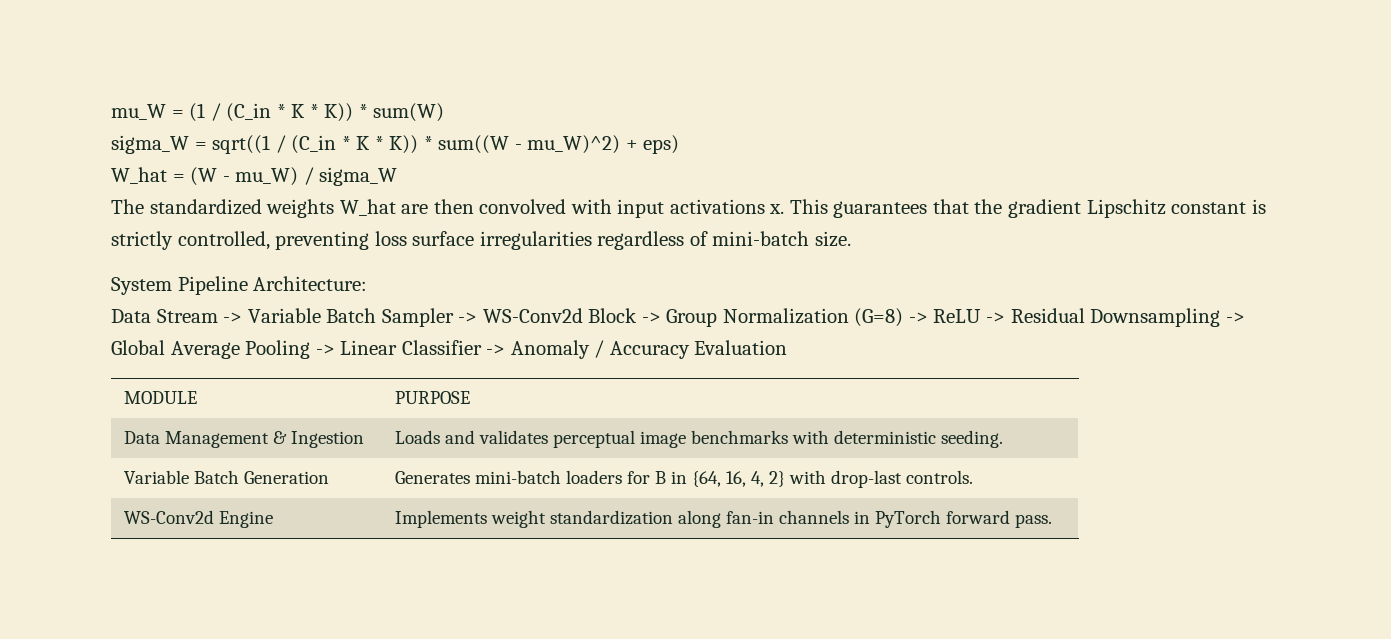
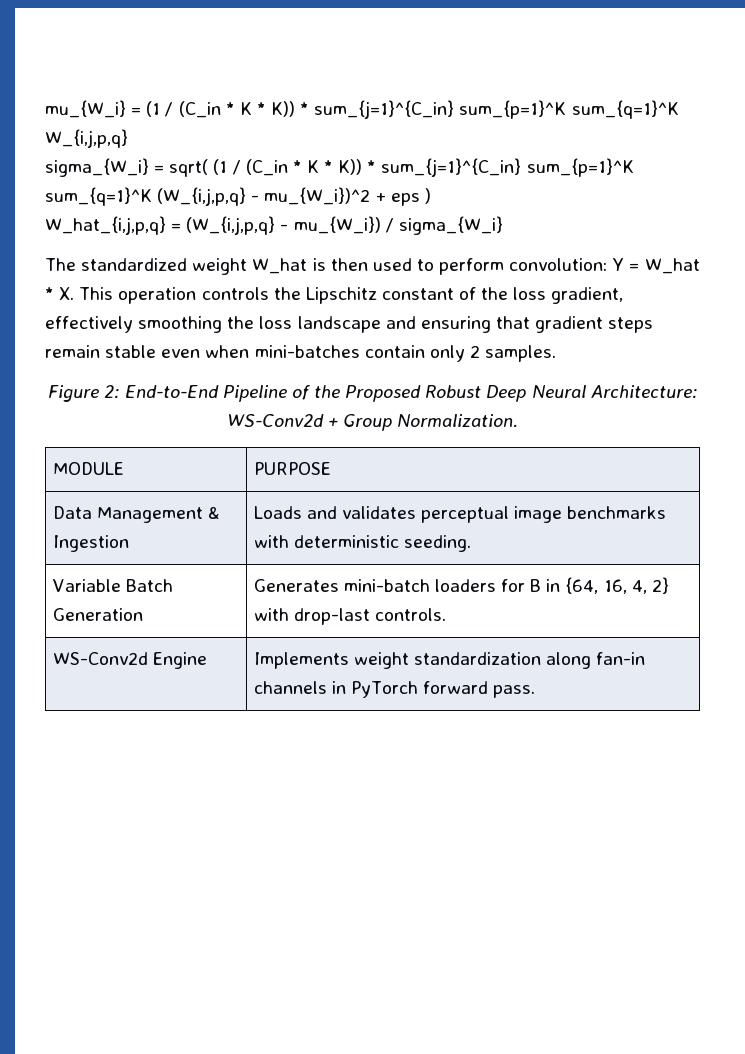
- mu_W = (1 / (C_in * K * K)) * sum(W)
- sigma_W = sqrt((1 / (C_in * K * K)) * sum((W - mu_W)^2) + eps)
- W_hat = (W - mu_W) / sigma_W
- The standardized weights W_hat are then convolved with input activations x. This guarantees that the gradient Lipschitz constant is strictly controlled, preventing loss surface irregularities regardless of mini-batch size.
- System Pipeline Architecture:
- Data Stream -> Variable Batch Sampler -> WS-Conv2d Block -> Group Normalization (G=8) -> ReLU -> Residual Downsampling -> Global Average Pooling -> Linear Classifier -> Anomaly / Accuracy Evaluation
+ mu_{W_i} = (1 / (C_in * K * K)) * sum_{j=1}^{C_in} sum_{p=1}^K sum_{q=1}^K W_{i,j,p,q}
+ sigma_{W_i} = sqrt( (1 / (C_in * K * K)) * sum_{j=1}^{C_in} sum_{p=1}^K sum_{q=1}^K (W_{i,j,p,q} - mu_{W_i})^2 + eps )
+ W_hat_{i,j,p,q} = (W_{i,j,p,q} - mu_{W_i}) / sigma_{W_i}
+ The standardized weight W_hat is then used to perform convolution: Y = W_hat * X. This operation controls the Lipschitz constant of the loss gradient, effectively smoothing the loss landscape and ensuring that gradient steps remain stable even when mini-batches contain only 2 samples.
+ Figure 2: End-to-End Pipeline of the Proposed Robust Deep Neural Architecture: WS-Conv2d + Group Normalization.

